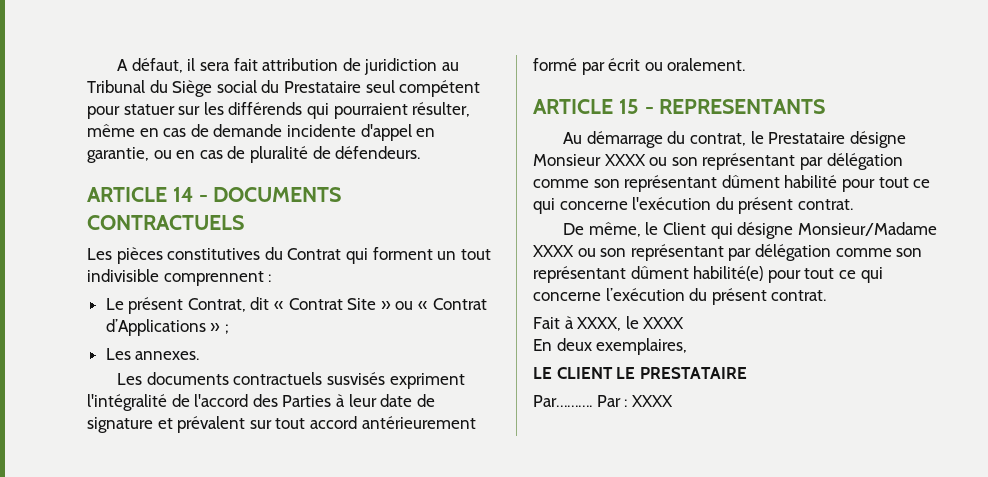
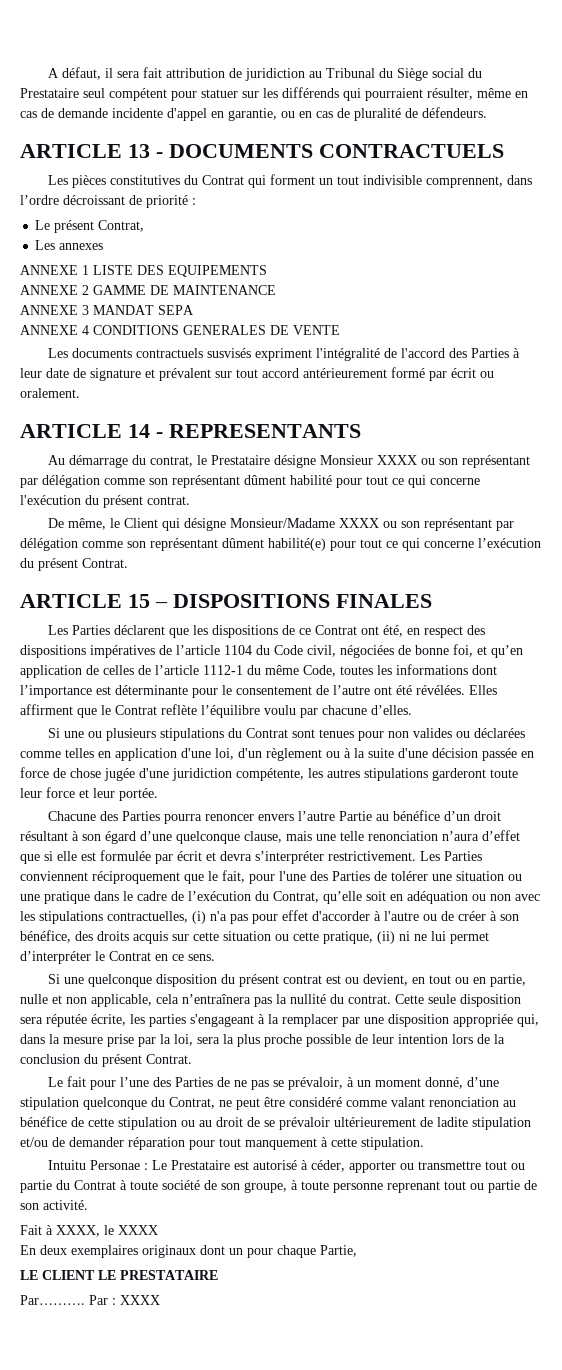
- ARTICLE 14 - DOCUMENTS CONTRACTUELS
+ ARTICLE 13 - DOCUMENTS CONTRACTUELS
- Les pièces constitutives du Contrat qui forment un tout indivisible comprennent :
- Le présent Contrat, dit « Contrat Site » ou « Contrat d’Applications » ;
- Les annexes.
+ Les pièces constitutives du Contrat qui forment un tout indivisible comprennent, dans l’ordre décroissant de priorité :
+ Le présent Contrat,
+ Les annexes
+ ANNEXE 1 LISTE DES EQUIPEMENTS
+ ANNEXE 2 GAMME DE MAINTENANCE
+ ANNEXE 3 MANDAT SEPA
+ ANNEXE 4 CONDITIONS GENERALES DE VENTE
- ARTICLE 15 - REPRESENTANTS
+ ARTICLE 14 - REPRESENTANTS
- De même, le Client qui désigne Monsieur/Madame XXXX ou son représentant par délégation comme son représentant dûment habilité(e) pour tout ce qui concerne l’exécution du présent contrat.
+ De même, le Client qui désigne Monsieur/Madame XXXX ou son représentant par délégation comme son représentant dûment habilité(e) pour tout ce qui concerne l’exécution du présent Contrat.
+ ARTICLE 15 – DISPOSITIONS FINALES
+ Les Parties déclarent que les dispositions de ce Contrat ont été, en respect des dispositions impératives de l’article 1104 du Code civil, négociées de bonne foi, et qu’en application de celles de l’article 1112-1 du même Code, toutes les informations dont l’importance est déterminante pour le consentement de l’autre ont été révélées. Elles affirment que le Contrat reflète l’équilibre voulu par chacune d’elles.
+ Si une ou plusieurs stipulations du Contrat sont tenues pour non valides ou déclarées comme telles en application d'une loi, d'un règlement ou à la suite d'une décision passée en force de chose jugée d'une juridiction compétente, les autres stipulations garderont toute leur force et leur portée.
+ Chacune des Parties pourra renoncer envers l’autre Partie au bénéfice d’un droit résultant à son égard d’une quelconque clause, mais une telle renonciation n’aura d’effet que si elle est formulée par écrit et devra s’interpréter restrictivement. Les Parties conviennent réciproquement que le fait, pour l'une des Parties de tolérer une situation ou une pratique dans le cadre de l’exécution du Contrat, qu’elle soit en adéquation ou non avec les stipulations contractuelles, (i) n'a pas pour effet d'accorder à l'autre ou de créer à son bénéfice, des droits acquis sur cette situation ou cette pratique, (ii) ni ne lui permet d’interpréter le Contrat en ce sens.
+ Si une quelconque disposition du présent contrat est ou devient, en tout ou en partie, nulle et non applicable, cela n’entraînera pas la nullité du contrat. Cette seule disposition sera réputée écrite, les parties s'engageant à la remplacer par une disposition appropriée qui, dans la mesure prise par la loi, sera la plus proche possible de leur intention lors de la conclusion du présent Contrat.
+ Le fait pour l’une des Parties de ne pas se prévaloir, à un moment donné, d’une stipulation quelconque du Contrat, ne peut être considéré comme valant renonciation au bénéfice de cette stipulation ou au droit de se prévaloir ultérieurement de ladite stipulation et/ou de demander réparation pour tout manquement à cette stipulation.
+ Intuitu Personae : Le Prestataire est autorisé à céder, apporter ou transmettre tout ou partie du Contrat à toute société de son groupe, à toute personne reprenant tout ou partie de son activité.
- En deux exemplaires,
+ En deux exemplaires originaux dont un pour chaque Partie,

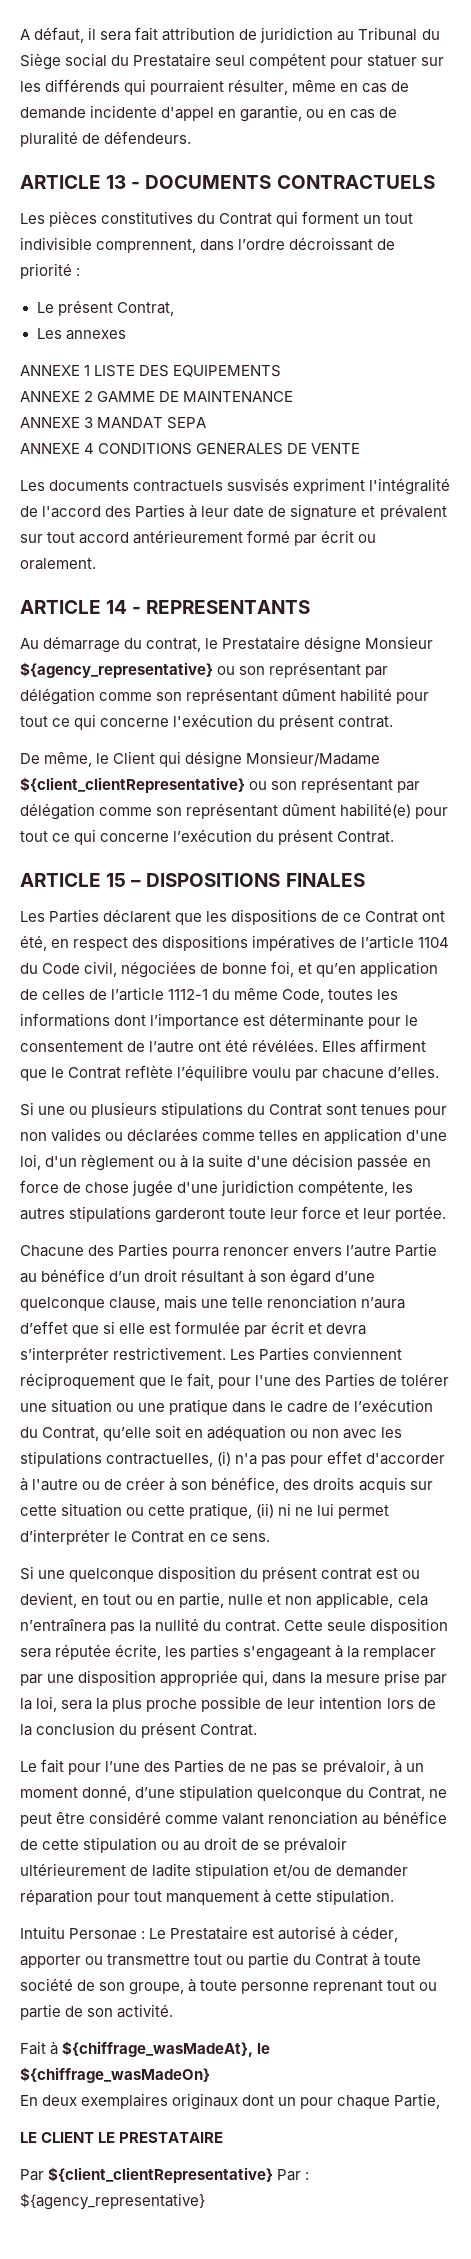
- Au démarrage du contrat, le Prestataire désigne Monsieur XXXX ou son représentant par délégation comme son représentant dûment habilité pour tout ce qui concerne l'exécution du présent contrat.
+ Au démarrage du contrat, le Prestataire désigne Monsieur ${agency_representative} ou son représentant par délégation comme son représentant dûment habilité pour tout ce qui concerne l'exécution du présent contrat.
- De même, le Client qui désigne Monsieur/Madame XXXX ou son représentant par délégation comme son représentant dûment habilité(e) pour tout ce qui concerne l’exécution du présent Contrat.
+ De même, le Client qui désigne Monsieur/Madame ${client_clientRepresentative} ou son représentant par délégation comme son représentant dûment habilité(e) pour tout ce qui concerne l’exécution du présent Contrat.
- Fait à XXXX, le XXXX
+ Fait à ${chiffrage_wasMadeAt}, le ${chiffrage_wasMadeOn}
- Par………. Par : XXXX
+ Par ${client_clientRepresentative} Par : ${agency_representative}

